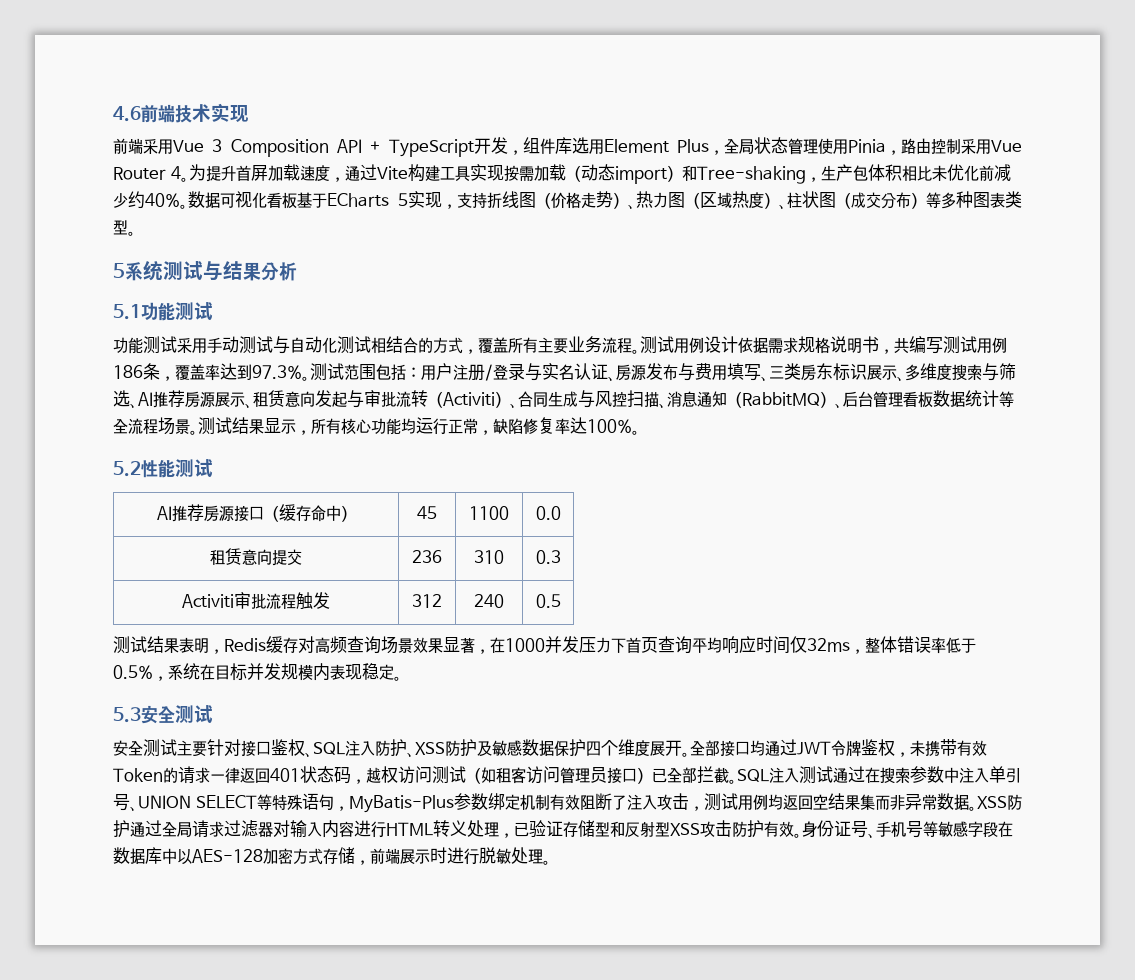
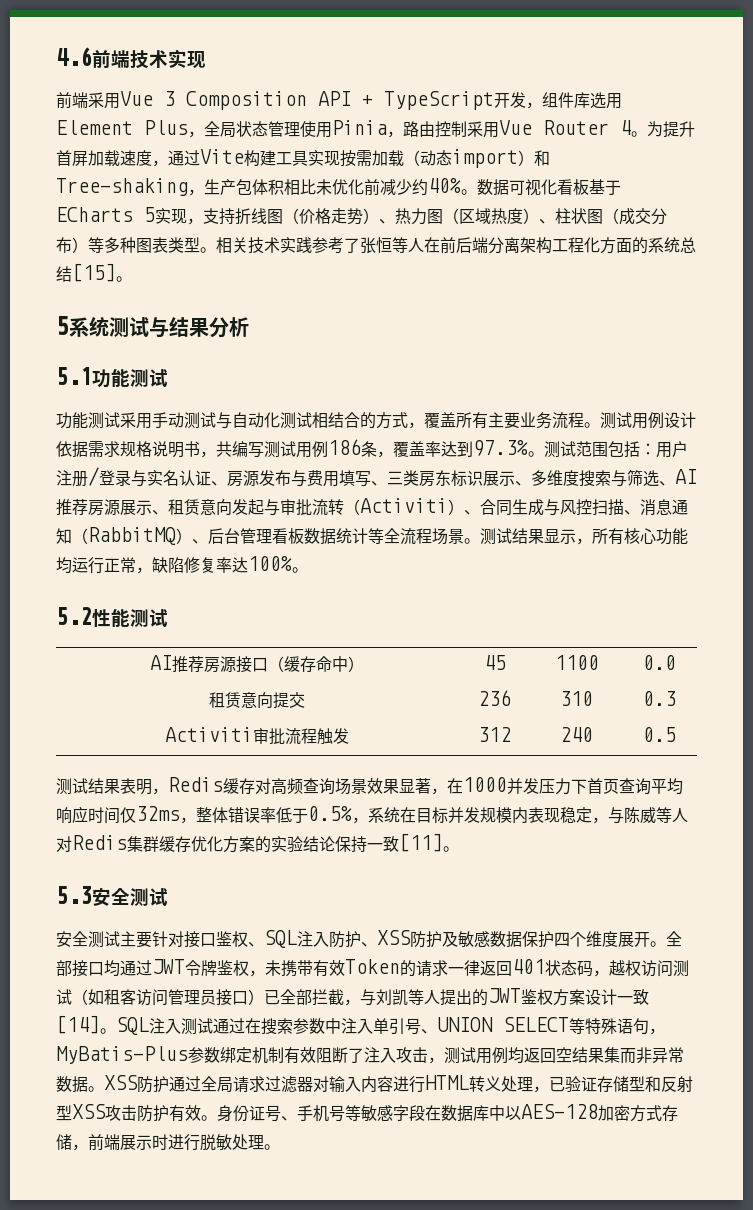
+ 相关技术实践参考了张恒等人在前后端分离架构工程化方面的系统总结[15]。
- 测试结果表明，Redis缓存对高频查询场景效果显著，在1000并发压力下首页查询平均响应时间仅32ms，整体错误率低于0.5%，系统在目标并发规模内表现稳定。
+ 测试结果表明，Redis缓存对高频查询场景效果显著，在1000并发压力下首页查询平均响应时间仅32ms，整体错误率低于0.5%，系统在目标并发规模内表现稳定，与陈威等人对Redis集群缓存优化方案的实验结论保持一致[11]。
- 全部接口均通过JWT令牌鉴权，未携带有效Token的请求一律返回401状态码，越权访问测试（如租客访问管理员接口）已全部拦截。
+ 全部接口均通过JWT令牌鉴权，未携带有效Token的请求一律返回401状态码，越权访问测试（如租客访问管理员接口）已全部拦截，与刘凯等人提出的JWT鉴权方案设计一致[14]。

